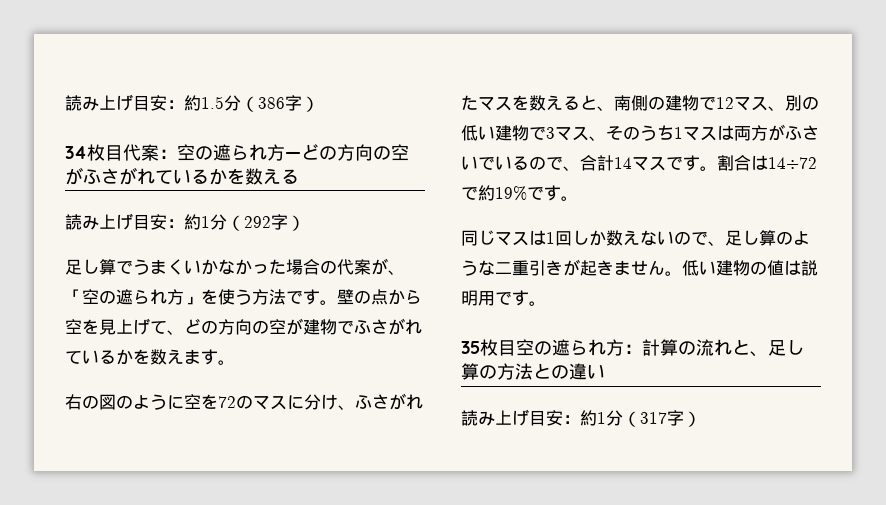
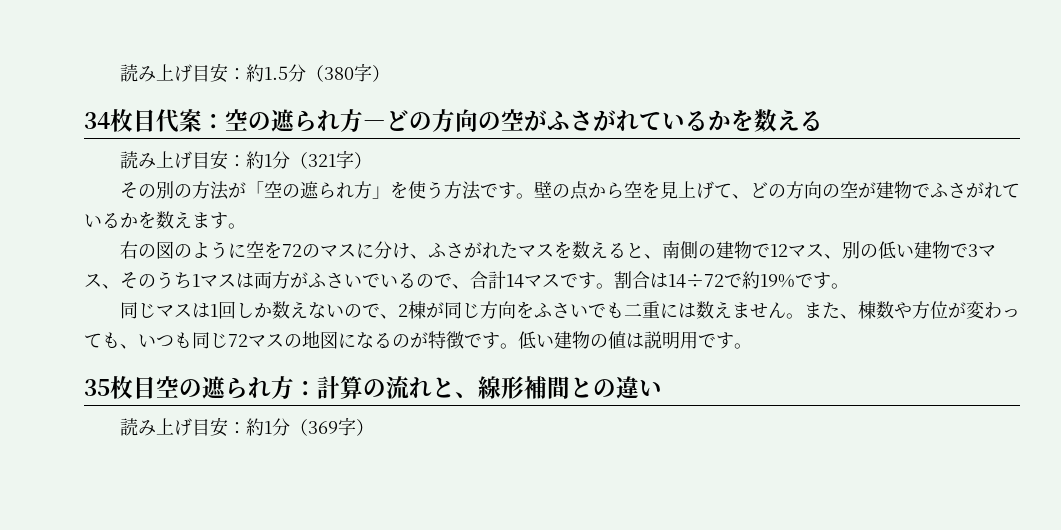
- 読み上げ目安：約1.5分（386字）
+ 読み上げ目安：約1.5分（380字）
- 読み上げ目安：約1分（292字）
- 足し算でうまくいかなかった場合の代案が、「空の遮られ方」を使う方法です。
+ 読み上げ目安：約1分（321字）
+ その別の方法が「空の遮られ方」を使う方法です。
- 同じマスは1回しか数えないので、足し算のような二重引きが起きません。
+ 同じマスは1回しか数えないので、2棟が同じ方向をふさいでも二重には数えません。また、棟数や方位が変わっても、いつも同じ72マスの地図になるのが特徴です。
- 35枚目空の遮られ方：計算の流れと、足し算の方法との違い
+ 35枚目空の遮られ方：計算の流れと、線形補間との違い
- 読み上げ目安：約1分（317字）
+ 読み上げ目安：約1分（369字）

